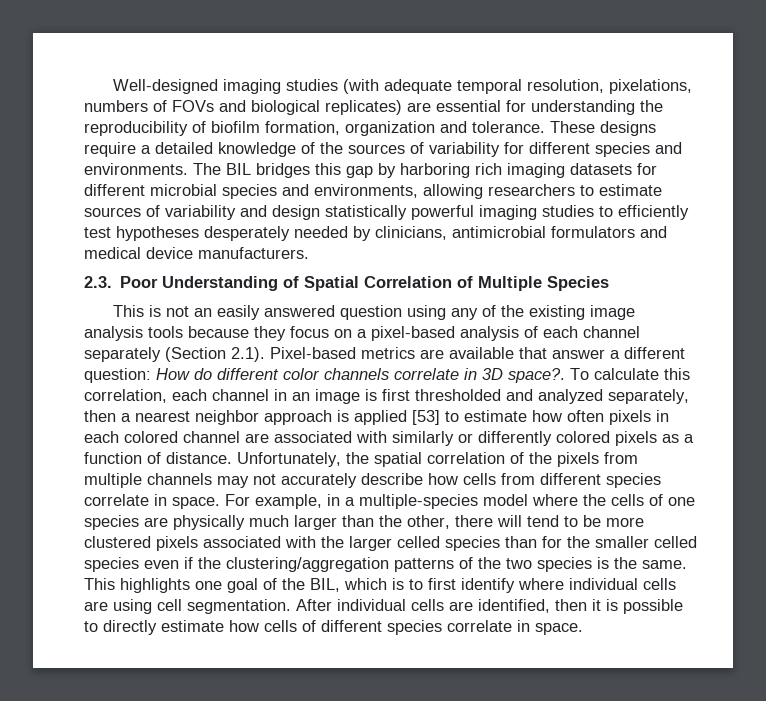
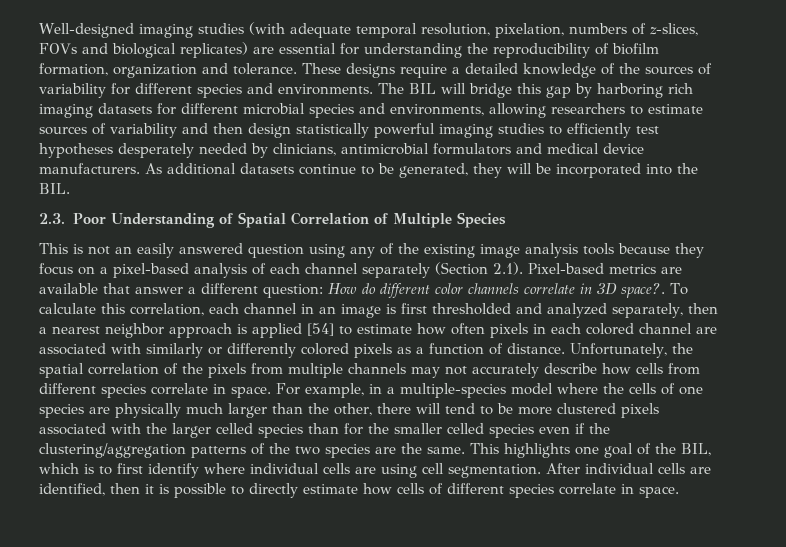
- Well-designed imaging studies (with adequate temporal resolution, pixelations, numbers of FOVs and biological replicates) are essential for understanding the reproducibility of biofilm formation, organization and tolerance.
+ Well-designed imaging studies (with adequate temporal resolution, pixelation, numbers of z-slices, FOVs and biological replicates) are essential for understanding the reproducibility of biofilm formation, organization and tolerance.
- The BIL bridges this gap by harboring rich imaging datasets for different microbial species and environments, allowing researchers to estimate sources of variability and design statistically powerful imaging studies to efficiently test hypotheses desperately needed by clinicians, antimicrobial formulators and medical device manufacturers.
+ The BIL will bridge this gap by harboring rich imaging datasets for different microbial species and environments, allowing researchers to estimate sources of variability and then design statistically powerful imaging studies to efficiently test hypotheses desperately needed by clinicians, antimicrobial formulators and medical device manufacturers. As additional datasets continue to be generated, they will be incorporated into the BIL.
- To calculate this correlation, each channel in an image is first thresholded and analyzed separately, then a nearest neighbor approach is applied [53] to estimate how often pixels in each colored channel are associated with similarly or differently colored pixels as a function of distance.
+ To calculate this correlation, each channel in an image is first thresholded and analyzed separately, then a nearest neighbor approach is applied [54] to estimate how often pixels in each colored channel are associated with similarly or differently colored pixels as a function of distance.
- For example, in a multiple-species model where the cells of one species are physically much larger than the other, there will tend to be more clustered pixels associated with the larger celled species than for the smaller celled species even if the clustering/aggregation patterns of the two species is the same.
+ For example, in a multiple-species model where the cells of one species are physically much larger than the other, there will tend to be more clustered pixels associated with the larger celled species than for the smaller celled species even if the clustering/aggregation patterns of the two species are the same.

